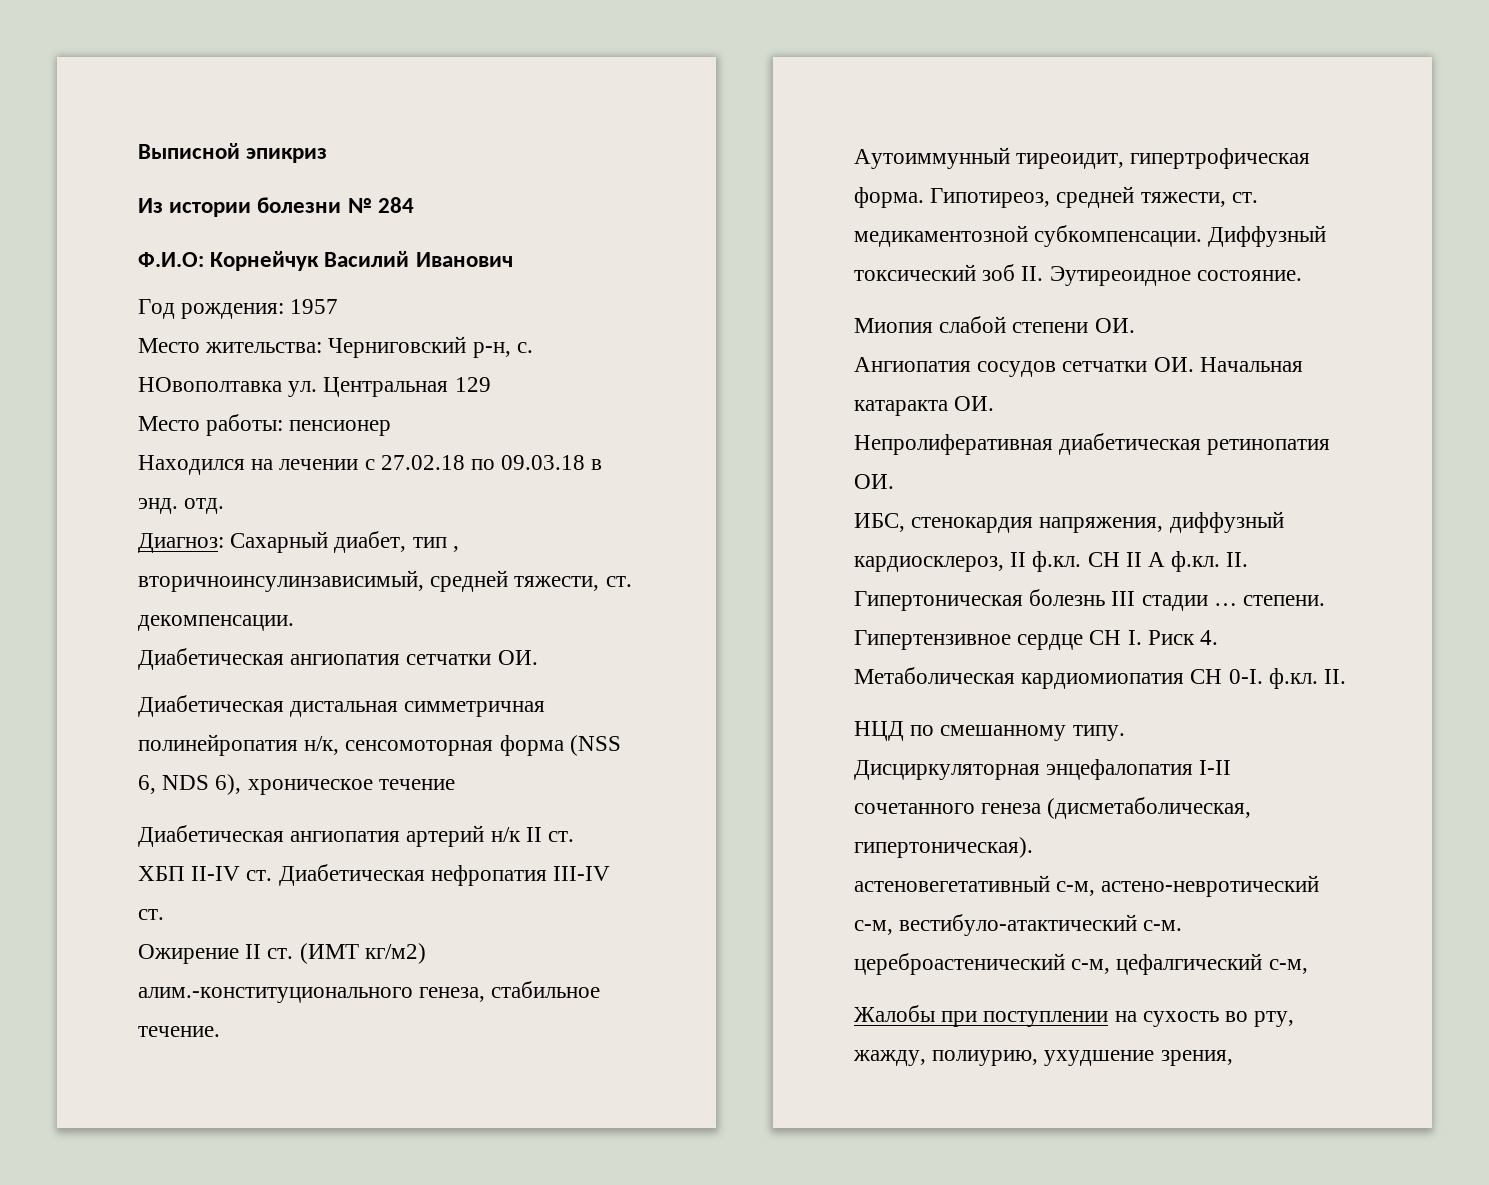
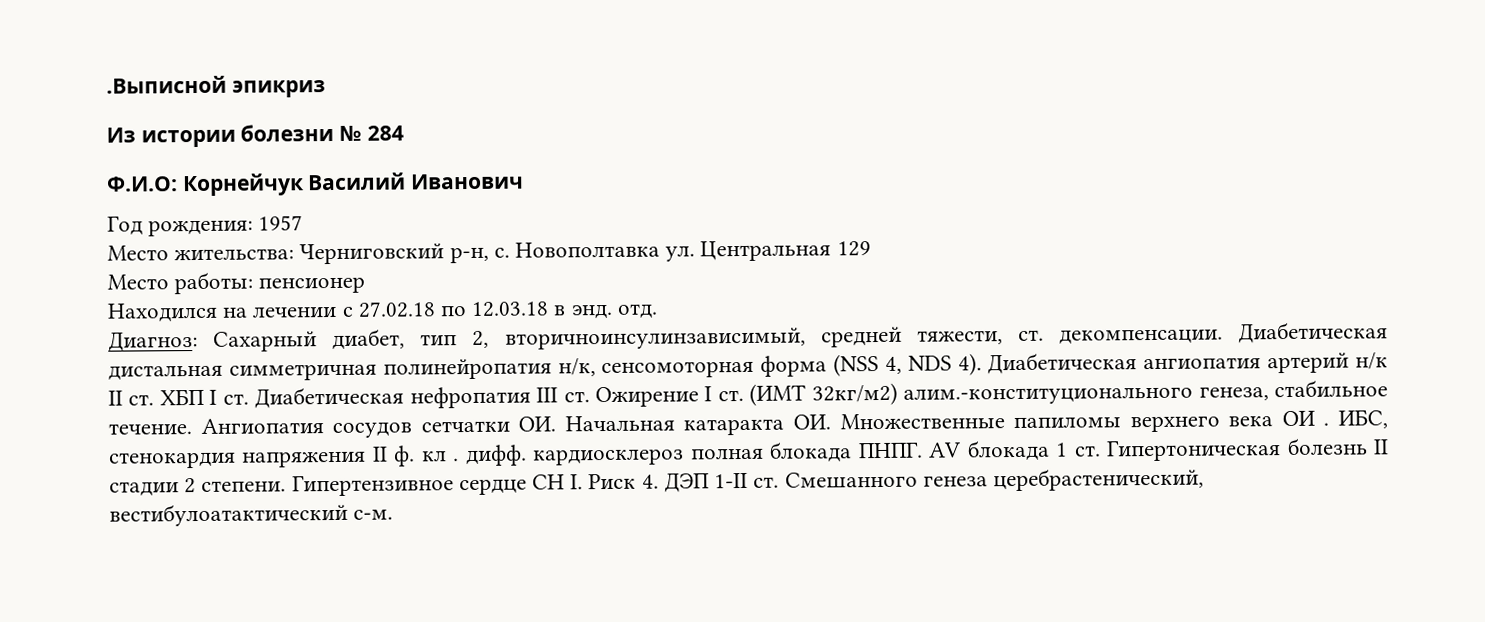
- Выписной эпикриз
+ .Выписной эпикриз
- НОвополтавка ул. Центральная 129
+ Новополтавка ул. Центральная 129
- Находился на лечении с 27.02.18 по 09.03.18 в энд. отд.
+ Находился на лечении с 27.02.18 по 12.03.18 в энд. отд.
- Диагноз: Сахарный диабет, тип , вторичноинсулинзависимый, средней тяжести, ст. декомпенсации.
- Диабетическая ангиопатия сетчатки ОИ.
- Диабетическая дистальная симметричная полинейропатия н/к, сенсомоторная форма (NSS 6, NDS 6), хроническое течение
- Диабетическая ангиопатия артерий н/к II ст.
- ХБП II-IV ст. Диабетическая нефропатия III-IV ст.
- Ожирение II ст. (ИМТ кг/м2) алим.-конституционального генеза, стабильное течение.
- Аутоиммунный тиреоидит, гипертрофическая форма. Гипотиреоз, средней тяжести, ст. медикаментозной субкомпенсации. Диффузный токсический зоб II. Эутиреоидное состояние.
- Миопия слабой степени ОИ.
- Ангиопатия сосудов сетчатки ОИ. Начальная катаракта ОИ.
- Непролиферативная диабетическая ретинопатия ОИ.
- ИБС, стенокардия напряжения, диффузный кардиосклероз, II ф.кл. СН II А ф.кл. II. Гипертоническая болезнь III стадии … степени.
+ Диагноз: Сахарный диабет, тип 2, вторичноинсулинзависимый, средней тяжести, ст. декомпенсации. Диабетическая дистальная симметричная полинейропатия н/к, сенсомоторная форма (NSS 4, NDS 4). Диабетическая ангиопатия артерий н/к II ст. ХБП I ст. Диабетическая нефропатия III ст. Ожирение I ст. (ИМТ 32кг/м2) алим.-конституционального генеза, стабильное течение. Ангиопатия сосудов сетчатки ОИ. Начальная катаракта ОИ. Множественные папиломы верхнего века ОИ . ИБС, стенокардия напряжения II ф. кл . дифф. кардиосклероз полная блокада ПНПГ. АV блокада 1 ст. Гипертоническая болезнь II стадии 2 степени.
- Гипертензивное сердце СН I. Риск 4. Метаболическая кардиомиопатия СН 0-I. ф.кл. II.
- НЦД по смешанному типу.
- Дисциркуляторная энцефалопатия I-II сочетанного генеза (дисметаболическая, гипертоническая).
- астеновегетативный с-м, астено-невротический с-м, вестибуло-атактический с-м. цереброастенический с-м, цефалгический с-м,
- Жалобы при поступлении на сухость во рту, жажду, полиурию, ухудшение зрения,
+ Гипертензивное сердце СН I. Риск 4. ДЭП 1-II ст. Смешанного генеза церебрастенический, вестибулоатактический с-м.

